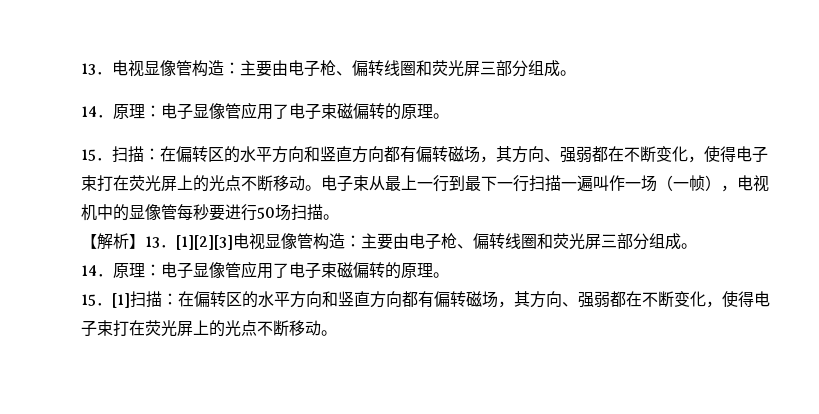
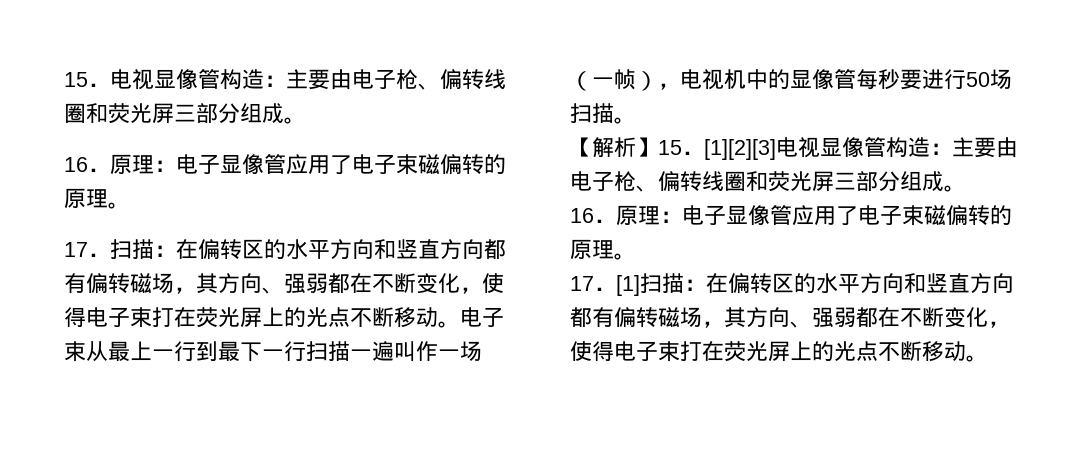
- 13．电视显像管构造：主要由电子枪、偏转线圈和荧光屏三部分组成。
- 14．原理：电子显像管应用了电子束磁偏转的原理。
+ 15．电视显像管构造：主要由电子枪、偏转线圈和荧光屏三部分组成。
+ 16．原理：电子显像管应用了电子束磁偏转的原理。
- 15．扫描：在偏转区的水平方向和竖直方向都有偏转磁场，其方向、强弱都在不断变化，使得电子束打在荧光屏上的光点不断移动。
+ 17．扫描：在偏转区的水平方向和竖直方向都有偏转磁场，其方向、强弱都在不断变化，使得电子束打在荧光屏上的光点不断移动。
- 【解析】13．[1][2][3]电视显像管构造：主要由电子枪、偏转线圈和荧光屏三部分组成。
- 14．原理：电子显像管应用了电子束磁偏转的原理。
+ 【解析】15．[1][2][3]电视显像管构造：主要由电子枪、偏转线圈和荧光屏三部分组成。
+ 16．原理：电子显像管应用了电子束磁偏转的原理。
- 15．[1]扫描：在偏转区的水平方向和竖直方向都有偏转磁场，其方向、强弱都在不断变化，使得电子束打在荧光屏上的光点不断移动。
+ 17．[1]扫描：在偏转区的水平方向和竖直方向都有偏转磁场，其方向、强弱都在不断变化，使得电子束打在荧光屏上的光点不断移动。

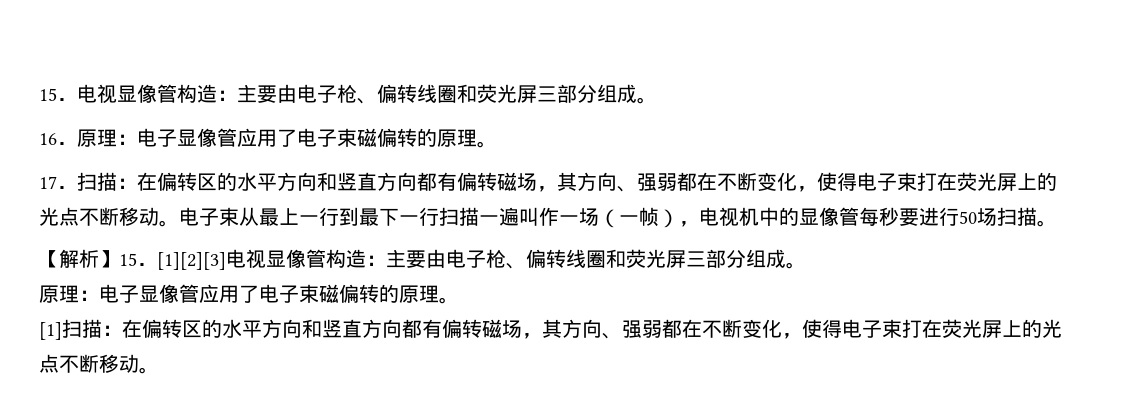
  【解析】15．[1][2][3]电视显像管构造：主要由电子枪、偏转线圈和荧光屏三部分组成。
- 16．原理：电子显像管应用了电子束磁偏转的原理。
+ 原理：电子显像管应用了电子束磁偏转的原理。
- 17．[1]扫描：在偏转区的水平方向和竖直方向都有偏转磁场，其方向、强弱都在不断变化，使得电子束打在荧光屏上的光点不断移动。
+ [1]扫描：在偏转区的水平方向和竖直方向都有偏转磁场，其方向、强弱都在不断变化，使得电子束打在荧光屏上的光点不断移动。

